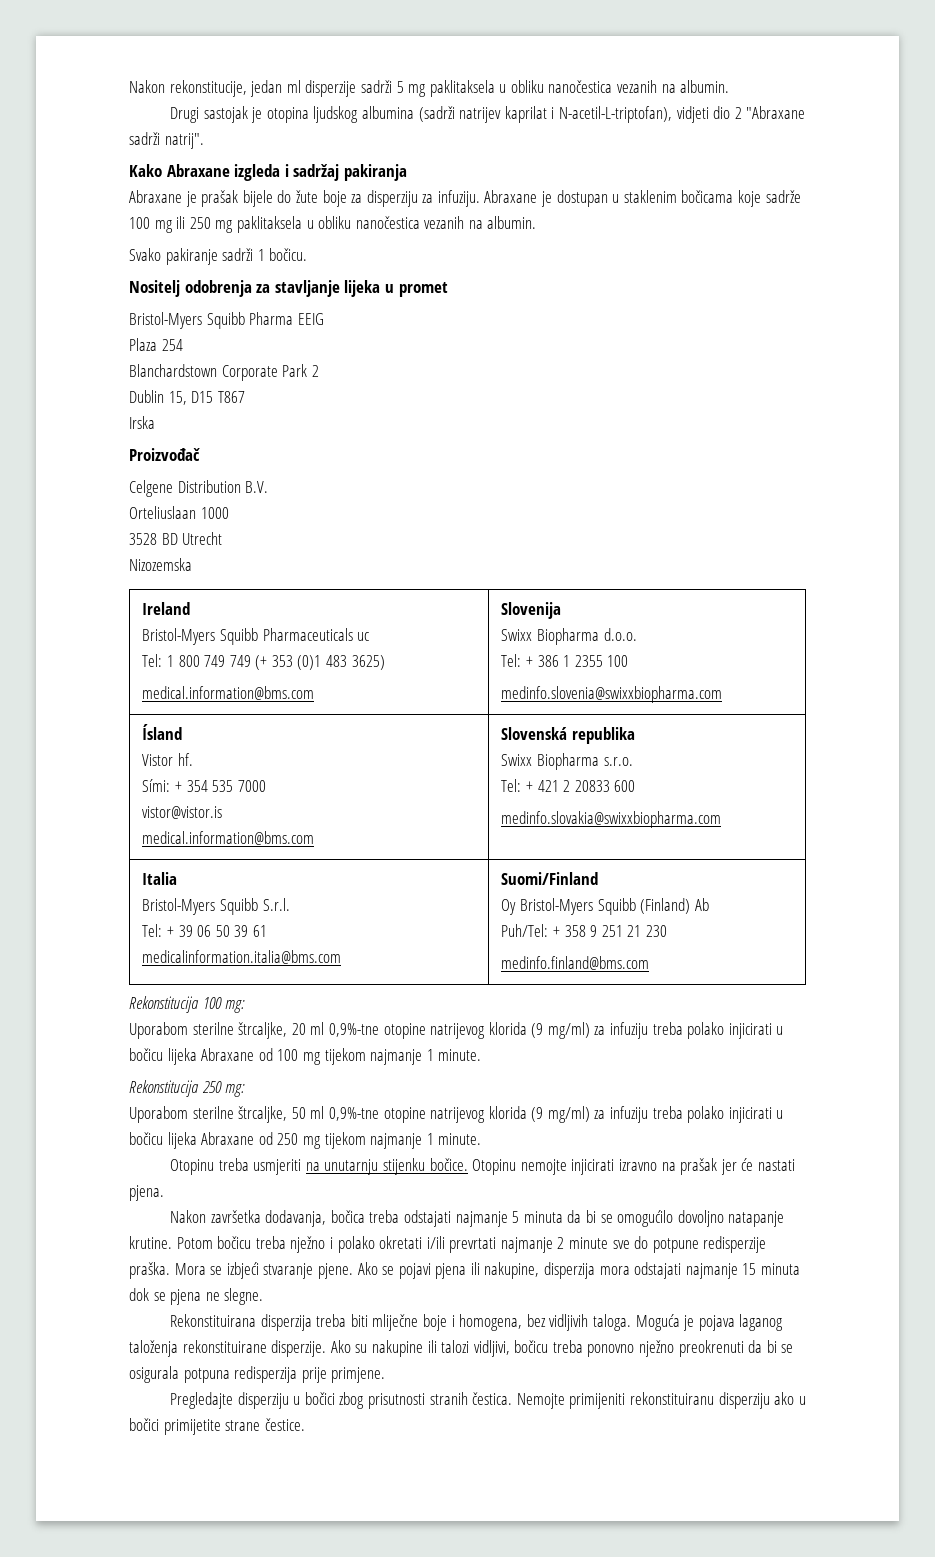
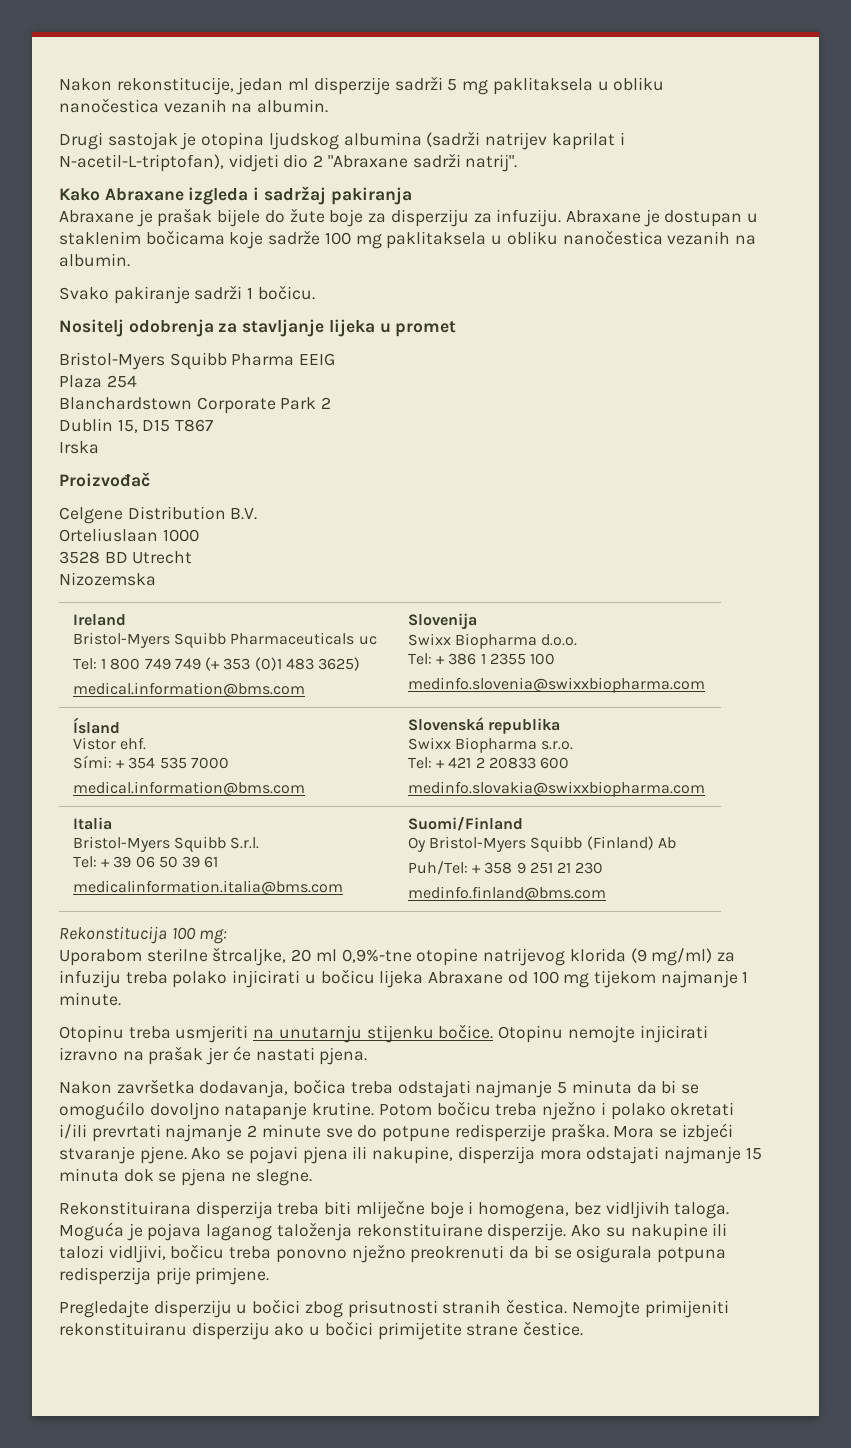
- Abraxane je dostupan u staklenim bočicama koje sadrže 100 mg ili 250 mg paklitaksela u obliku nanočestica vezanih na albumin.
+ Abraxane je dostupan u staklenim bočicama koje sadrže 100 mg paklitaksela u obliku nanočestica vezanih na albumin.
  Ísland
- Vistor hf.
+ Vistor ehf.
  Sími: + 354 535 7000
- vistor@vistor.is
- Rekonstitucija 250 mg:
- Uporabom sterilne štrcaljke, 50 ml 0,9%-tne otopine natrijevog klorida (9 mg/ml) za infuziju treba polako injicirati u bočicu lijeka Abraxane od 250 mg tijekom najmanje 1 minute.

